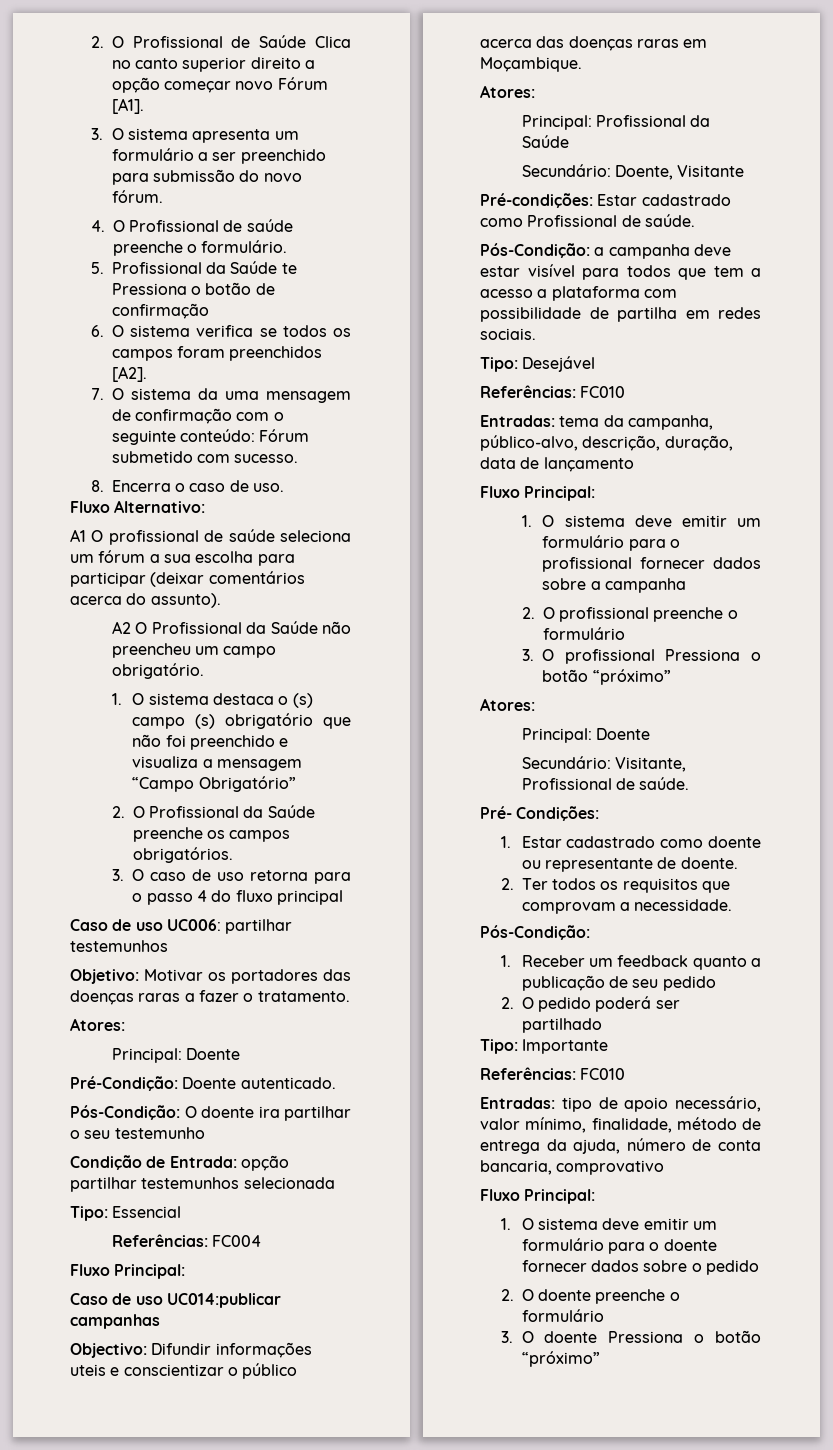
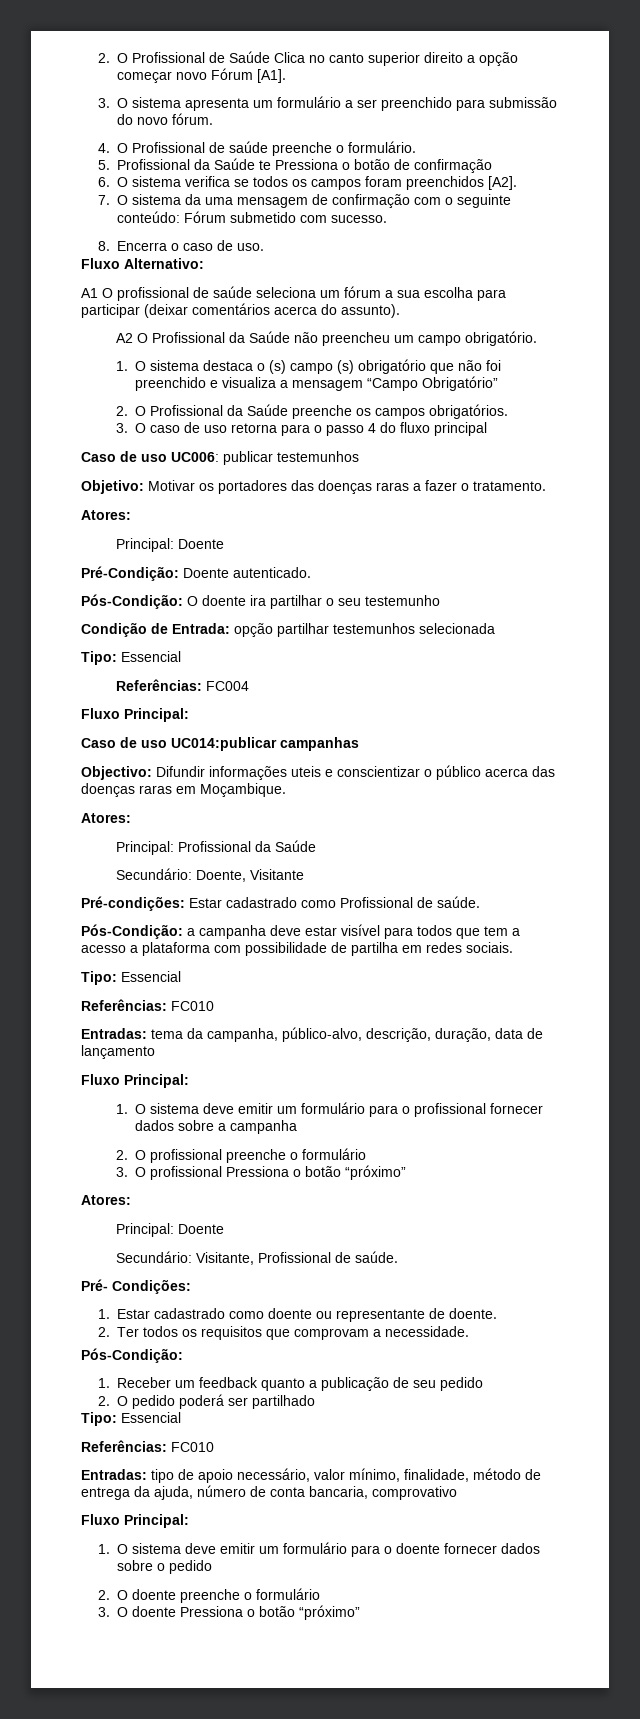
- Caso de uso UC006: partilhar testemunhos
+ Caso de uso UC006: publicar testemunhos
  Pós-Condição: a campanha deve estar visível para todos que tem a acesso a plataforma com possibilidade de partilha em redes sociais.
- Tipo: Desejável
+ Tipo: Essencial
  2. O pedido poderá ser partilhado
- Tipo: Importante
+ Tipo: Essencial

